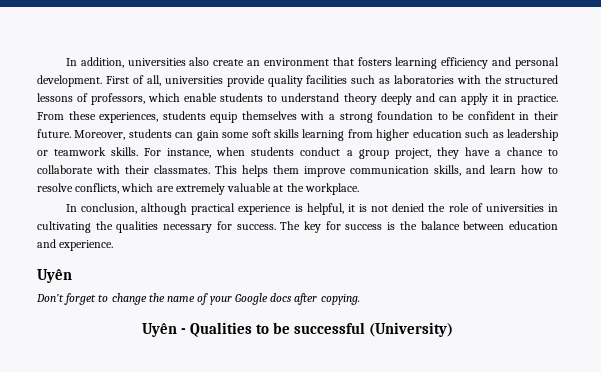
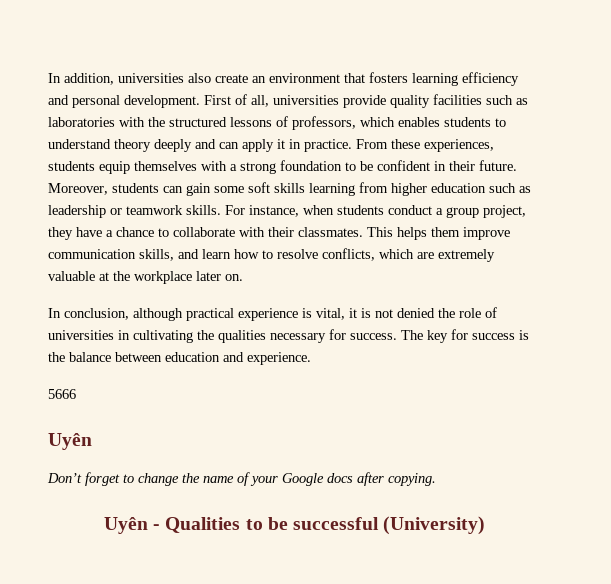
- First of all, universities provide quality facilities such as laboratories with the structured lessons of professors, which enable students to understand theory deeply and can apply it in practice.
+ First of all, universities provide quality facilities such as laboratories with the structured lessons of professors, which enables students to understand theory deeply and can apply it in practice.
- This helps them improve communication skills, and learn how to resolve conflicts, which are extremely valuable at the workplace.
+ This helps them improve communication skills, and learn how to resolve conflicts, which are extremely valuable at the workplace later on.
- In conclusion, although practical experience is helpful, it is not denied the role of universities in cultivating the qualities necessary for success.
+ In conclusion, although practical experience is vital, it is not denied the role of universities in cultivating the qualities necessary for success.
+ 5666

